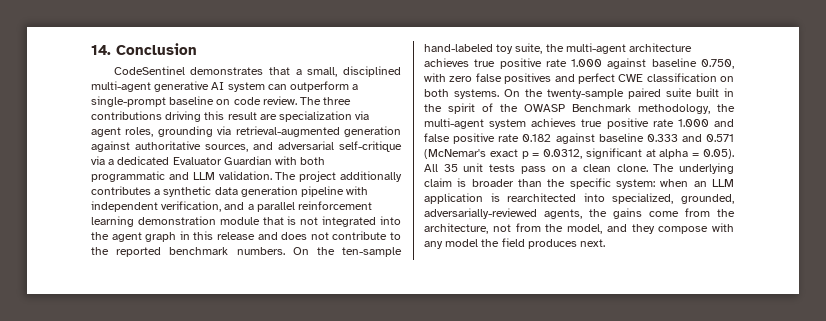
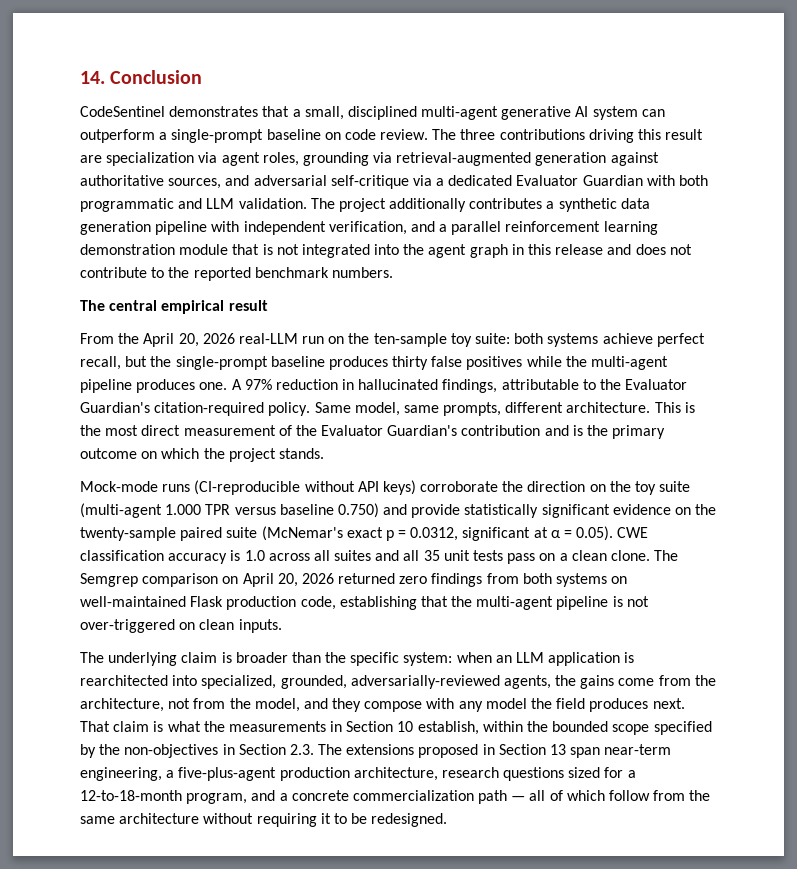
- The project additionally contributes a synthetic data generation pipeline with independent verification, and a parallel reinforcement learning demonstration module that is not integrated into the agent graph in this release and does not contribute to the reported benchmark numbers. On the ten-sample hand-labeled toy suite, the multi-agent architecture achieves true positive rate 1.000 against baseline 0.750, with zero false positives and perfect CWE classification on both systems. On the twenty-sample paired suite built in the spirit of the OWASP Benchmark methodology, the multi-agent system achieves true positive rate 1.000 and false positive rate 0.182 against baseline 0.333 and 0.571 (McNemar's exact p = 0.0312, significant at alpha = 0.05). All 35 unit tests pass on a clean clone.
+ The project additionally contributes a synthetic data generation pipeline with independent verification, and a parallel reinforcement learning demonstration module that is not integrated into the agent graph in this release and does not contribute to the reported benchmark numbers.
+ The central empirical result
+ From the April 20, 2026 real-LLM run on the ten-sample toy suite: both systems achieve perfect recall, but the single-prompt baseline produces thirty false positives while the multi-agent pipeline produces one. A 97% reduction in hallucinated findings, attributable to the Evaluator Guardian's citation-required policy. Same model, same prompts, different architecture. This is the most direct measurement of the Evaluator Guardian's contribution and is the primary outcome on which the project stands.
+ Mock-mode runs (CI-reproducible without API keys) corroborate the direction on the toy suite (multi-agent 1.000 TPR versus baseline 0.750) and provide statistically significant evidence on the twenty-sample paired suite (McNemar's exact p = 0.0312, significant at α = 0.05). CWE classification accuracy is 1.0 across all suites and all 35 unit tests pass on a clean clone.
+ The Semgrep comparison on April 20, 2026 returned zero findings from both systems on well-maintained Flask production code, establishing that the multi-agent pipeline is not over-triggered on clean inputs.
+ That claim is what the measurements in Section 10 establish, within the bounded scope specified by the non-objectives in Section 2.3. The extensions proposed in Section 13 span near-term engineering, a five-plus-agent production architecture, research questions sized for a 12-to-18-month program, and a concrete commercialization path — all of which follow from the same architecture without requiring it to be redesigned.

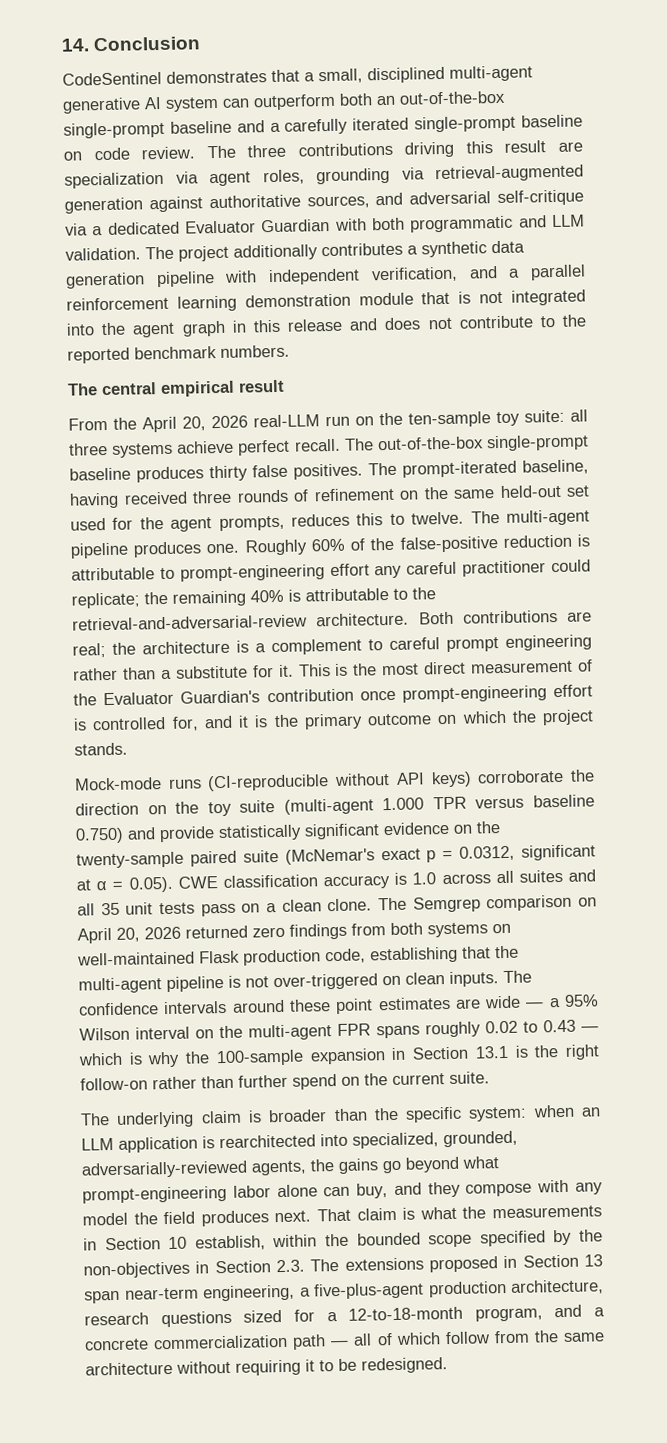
- CodeSentinel demonstrates that a small, disciplined multi-agent generative AI system can outperform a single-prompt baseline on code review.
+ CodeSentinel demonstrates that a small, disciplined multi-agent generative AI system can outperform both an out-of-the-box single-prompt baseline and a carefully iterated single-prompt baseline on code review.
- From the April 20, 2026 real-LLM run on the ten-sample toy suite: both systems achieve perfect recall, but the single-prompt baseline produces thirty false positives while the multi-agent pipeline produces one. A 97% reduction in hallucinated findings, attributable to the Evaluator Guardian's citation-required policy. Same model, same prompts, different architecture.
+ From the April 20, 2026 real-LLM run on the ten-sample toy suite: all three systems achieve perfect recall. The out-of-the-box single-prompt baseline produces thirty false positives. The prompt-iterated baseline, having received three rounds of refinement on the same held-out set used for the agent prompts, reduces this to twelve. The multi-agent pipeline produces one. Roughly 60% of the false-positive reduction is attributable to prompt-engineering effort any careful practitioner could replicate; the remaining 40% is attributable to the retrieval-and-adversarial-review architecture. Both contributions are real; the architecture is a complement to careful prompt engineering rather than a substitute for it.
- This is the most direct measurement of the Evaluator Guardian's contribution and is the primary outcome on which the project stands.
+ This is the most direct measurement of the Evaluator Guardian's contribution once prompt-engineering effort is controlled for, and it is the primary outcome on which the project stands.
+ The confidence intervals around these point estimates are wide — a 95% Wilson interval on the multi-agent FPR spans roughly 0.02 to 0.43 — which is why the 100-sample expansion in Section 13.1 is the right follow-on rather than further spend on the current suite.
- The underlying claim is broader than the specific system: when an LLM application is rearchitected into specialized, grounded, adversarially-reviewed agents, the gains come from the architecture, not from the model, and they compose with any model the field produces next.
+ The underlying claim is broader than the specific system: when an LLM application is rearchitected into specialized, grounded, adversarially-reviewed agents, the gains go beyond what prompt-engineering labor alone can buy, and they compose with any model the field produces next.

